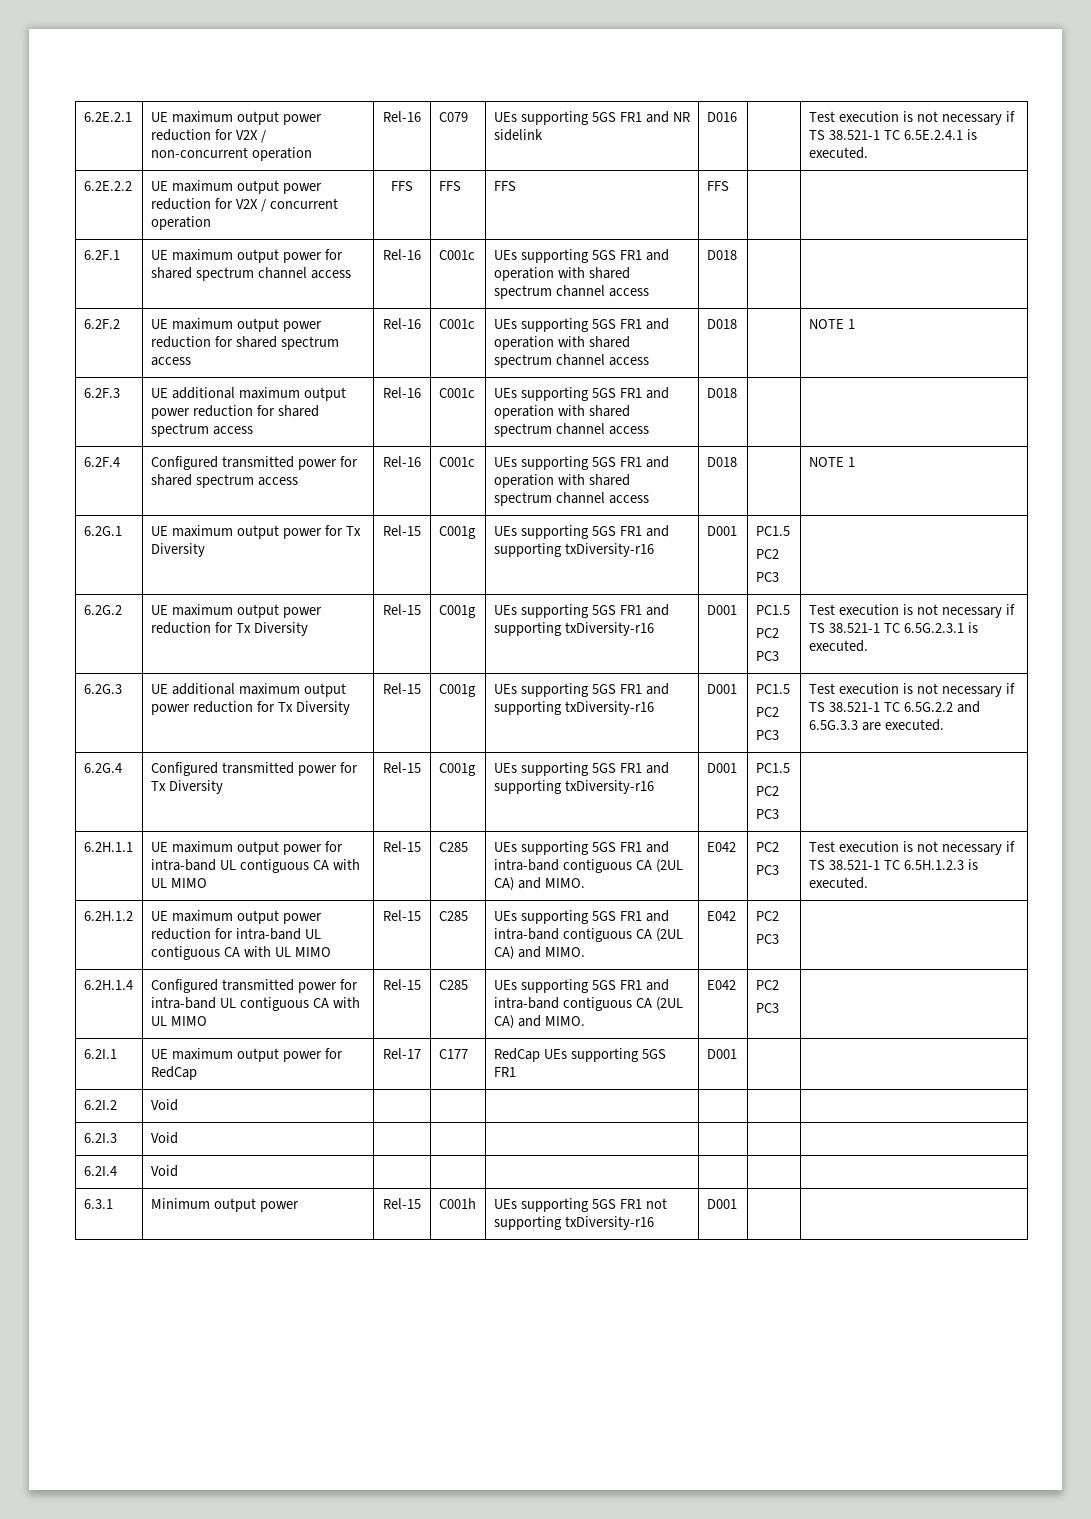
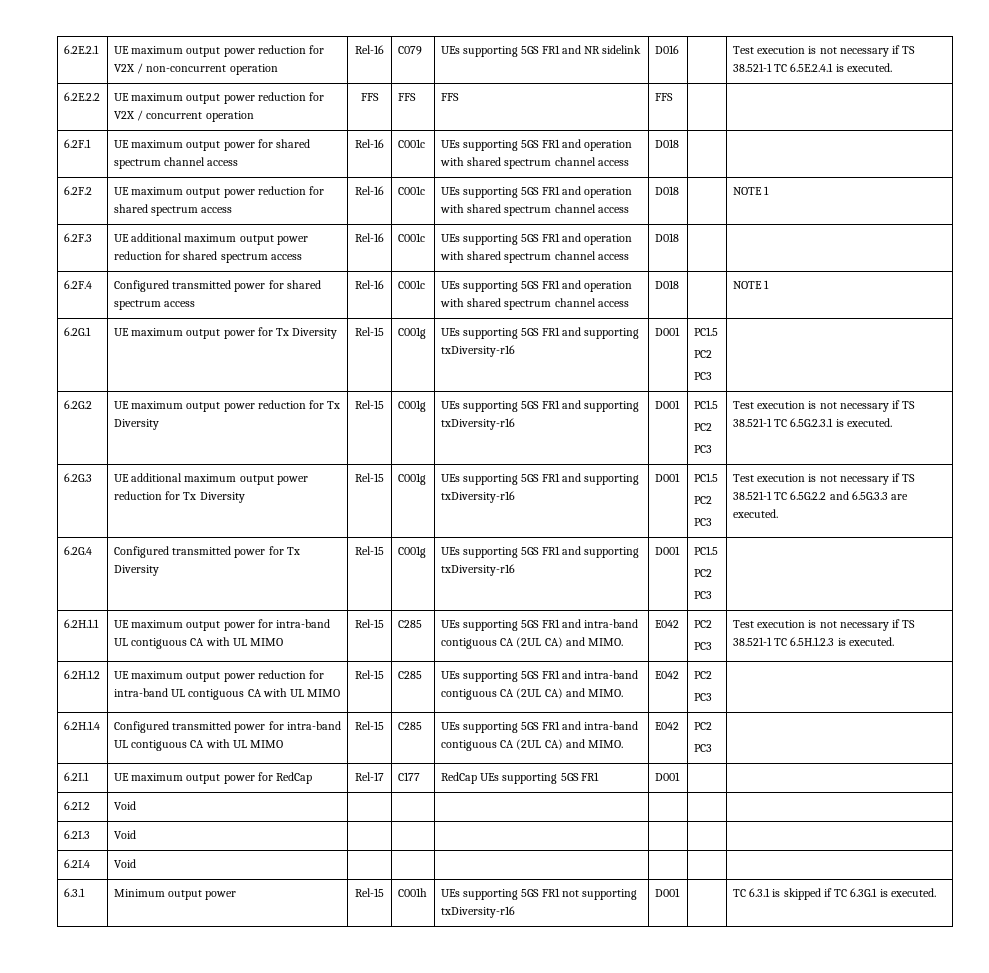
- 6.3.1 | Minimum output power | Rel-15 | C001h | UEs supporting 5GS FR1 not supporting txDiversity-r16 | D001 | |
+ 6.3.1 | Minimum output power | Rel-15 | C001h | UEs supporting 5GS FR1 not supporting txDiversity-r16 | D001 | | TC 6.3.1 is skipped if TC 6.3G.1 is executed.

